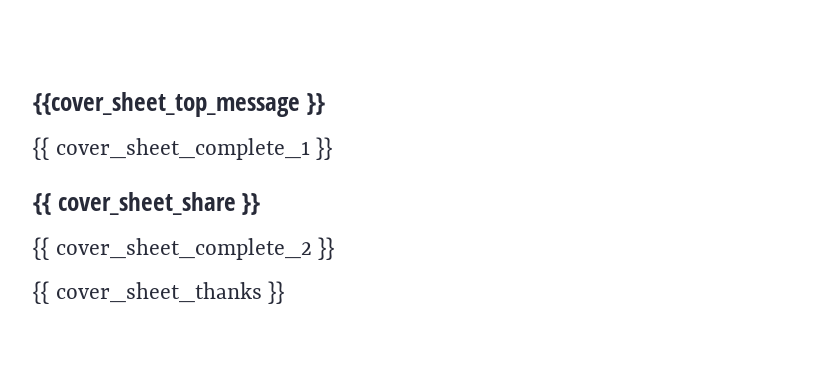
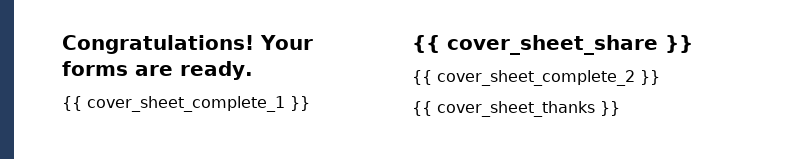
- {{cover_sheet_top_message }}
+ Congratulations! Your forms are ready.

